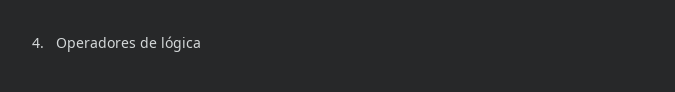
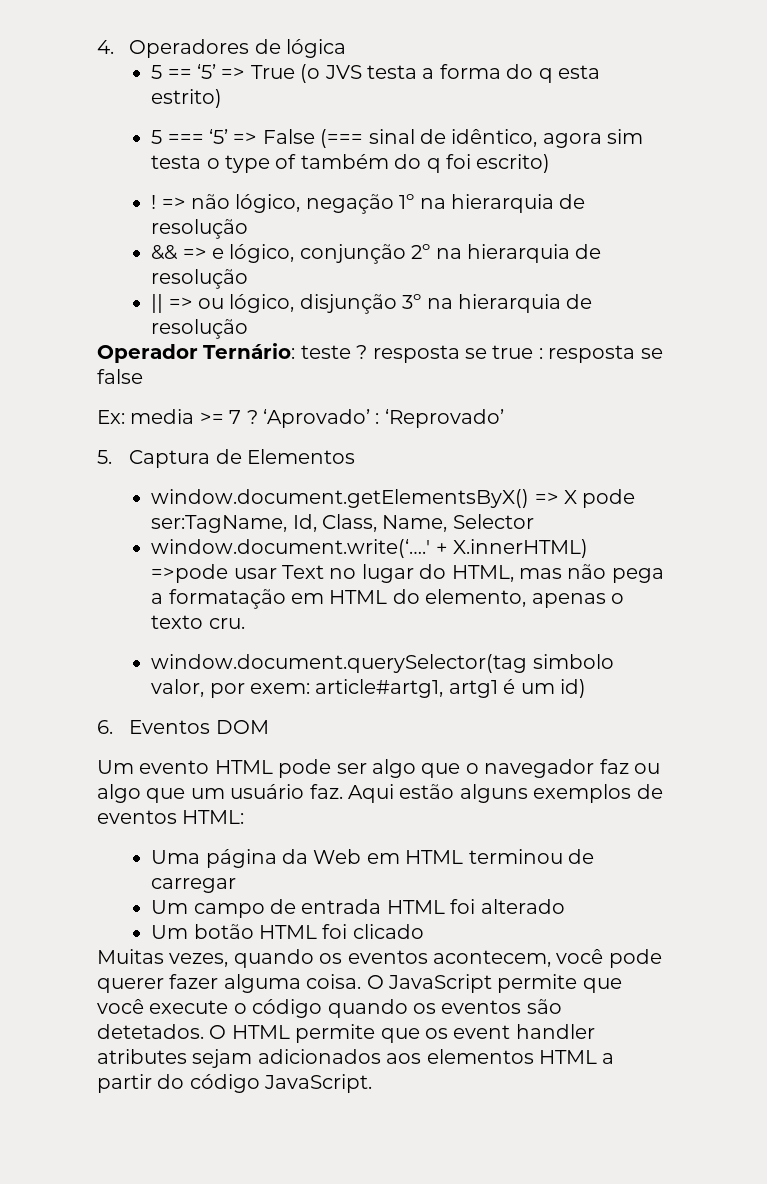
+ 5 == ‘5’ => True (o JVS testa a forma do q esta estrito)
+ 5 === ‘5’ => False (=== sinal de idêntico, agora sim testa o type of também do q foi escrito)
+ ! => não lógico, negação 1º na hierarquia de resolução
+ && => e lógico, conjunção 2º na hierarquia de resolução
+ || => ou lógico, disjunção 3º na hierarquia de resolução
+ Operador Ternário: teste ? resposta se true : resposta se false
+ Ex: media >= 7 ? ‘Aprovado’ : ‘Reprovado’
+ 5. Captura de Elementos
+ window.document.getElementsByX() => X pode ser:TagName, Id, Class, Name, Selector
+ window.document.write(‘….' + X.innerHTML) =>pode usar Text no lugar do HTML, mas não pega a formatação em HTML do elemento, apenas o texto cru.
+ window.document.querySelector(tag simbolo valor, por exem: article#artg1, artg1 é um id)
+ 6. Eventos DOM
+ Um evento HTML pode ser algo que o navegador faz ou algo que um usuário faz. Aqui estão alguns exemplos de eventos HTML:
+ Uma página da Web em HTML terminou de carregar
+ Um campo de entrada HTML foi alterado
+ Um botão HTML foi clicado
+ Muitas vezes, quando os eventos acontecem, você pode querer fazer alguma coisa. O JavaScript permite que você execute o código quando os eventos são detetados. O HTML permite que os event handler atributes sejam adicionados aos elementos HTML a partir do código JavaScript.

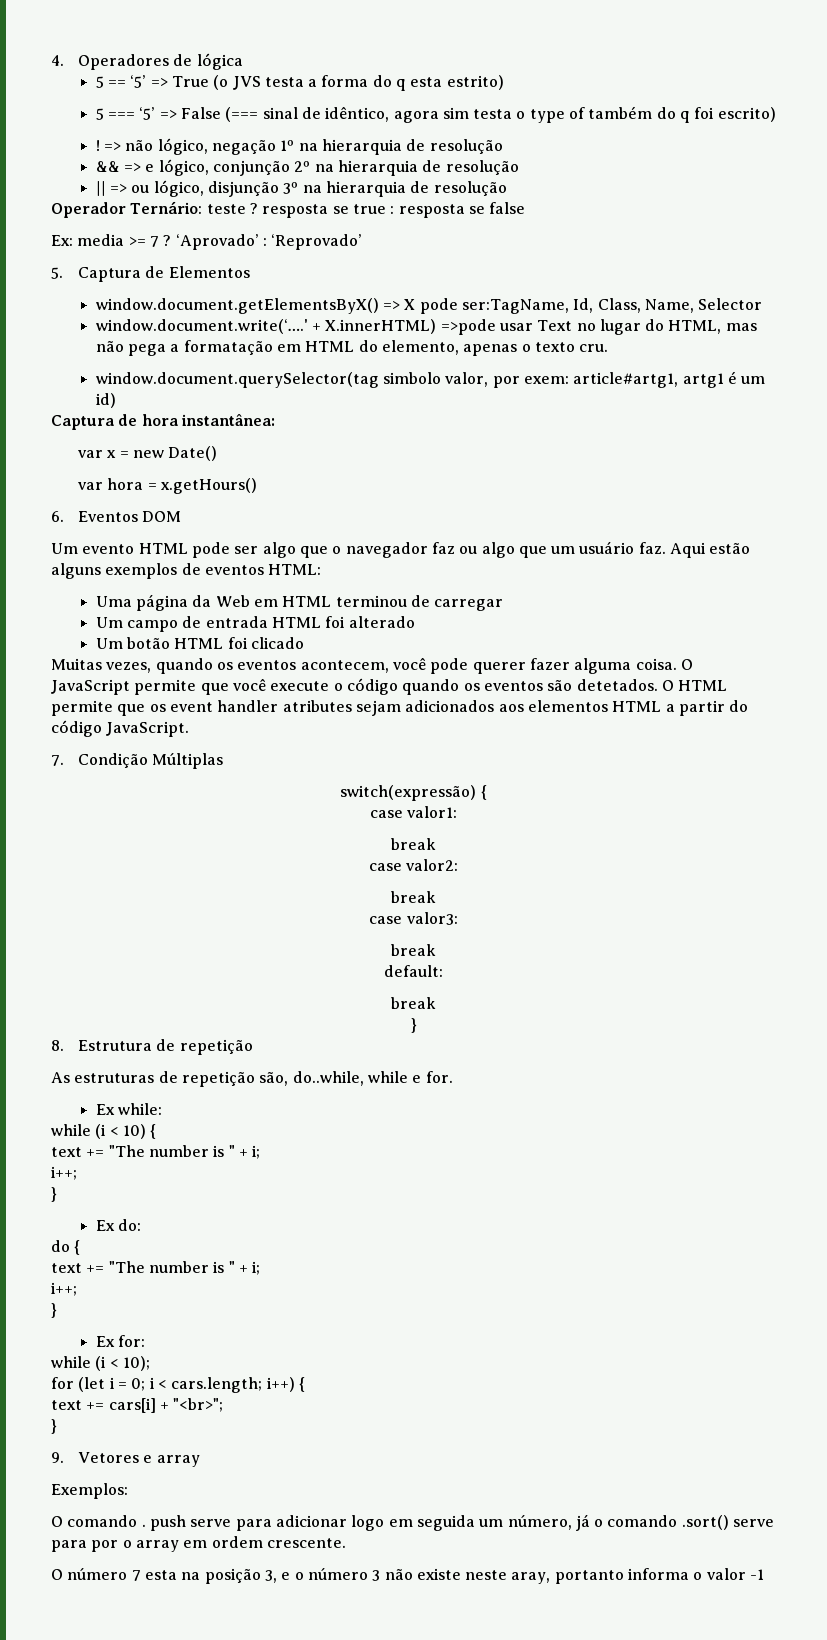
+ Captura de hora instantânea:
+ var x = new Date()
+ var hora = x.getHours()
+ 7. Condição Múltiplas
+ switch(expressão) {
+ case valor1:
+ break
+ case valor2:
+ break
+ case valor3:
+ break
+ default:
+ break
+ }
+ 8. Estrutura de repetição
+ As estruturas de repetição são, do..while, while e for.
+ Ex while:
+ while (i < 10) {
+ text += "The number is " + i;
+ i++;
+ }
+ Ex do:
+ do {
+ text += "The number is " + i;
+ i++;
+ }
+ Ex for:
+ while (i < 10);
+ for (let i = 0; i < cars.length; i++) {
+ text += cars[i] + "<br>";
+ }
+ 9. Vetores e array
+ Exemplos:
+ O comando . push serve para adicionar logo em seguida um número, já o comando .sort() serve para por o array em ordem crescente.
+ O número 7 esta na posição 3, e o número 3 não existe neste aray, portanto informa o valor -1

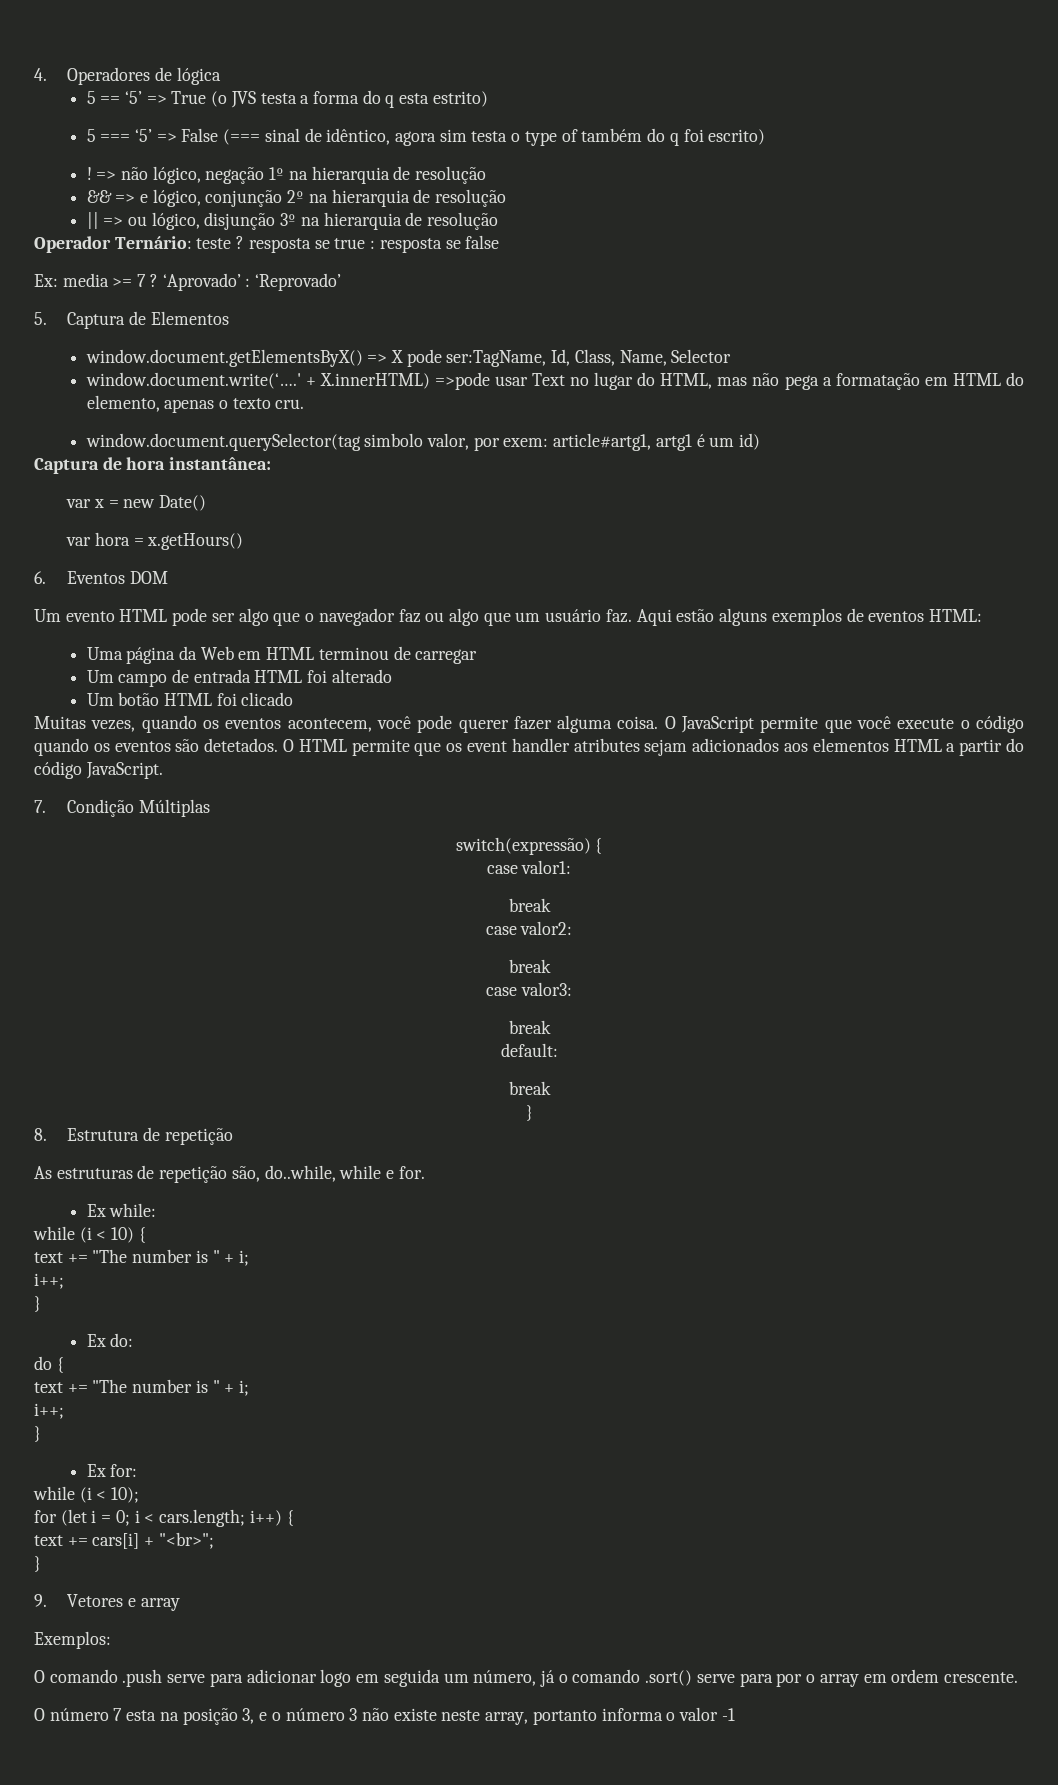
- O comando . push serve para adicionar logo em seguida um número, já o comando .sort() serve para por o array em ordem crescente.
+ O comando .push serve para adicionar logo em seguida um número, já o comando .sort() serve para por o array em ordem crescente.
- O número 7 esta na posição 3, e o número 3 não existe neste aray, portanto informa o valor -1
+ O número 7 esta na posição 3, e o número 3 não existe neste array, portanto informa o valor -1

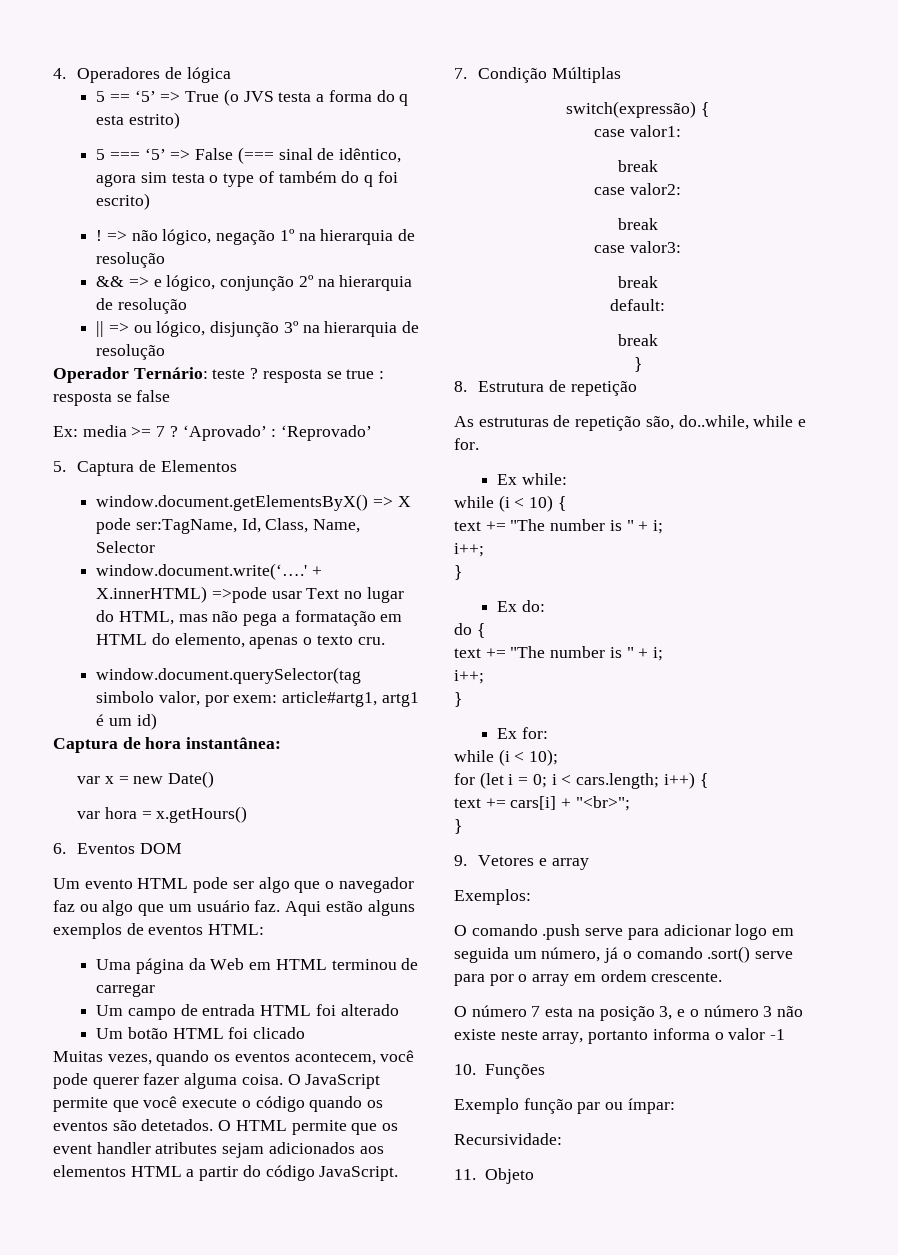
+ 10. Funções
+ Exemplo função par ou ímpar:
+ Recursividade:
+ 11. Objeto

